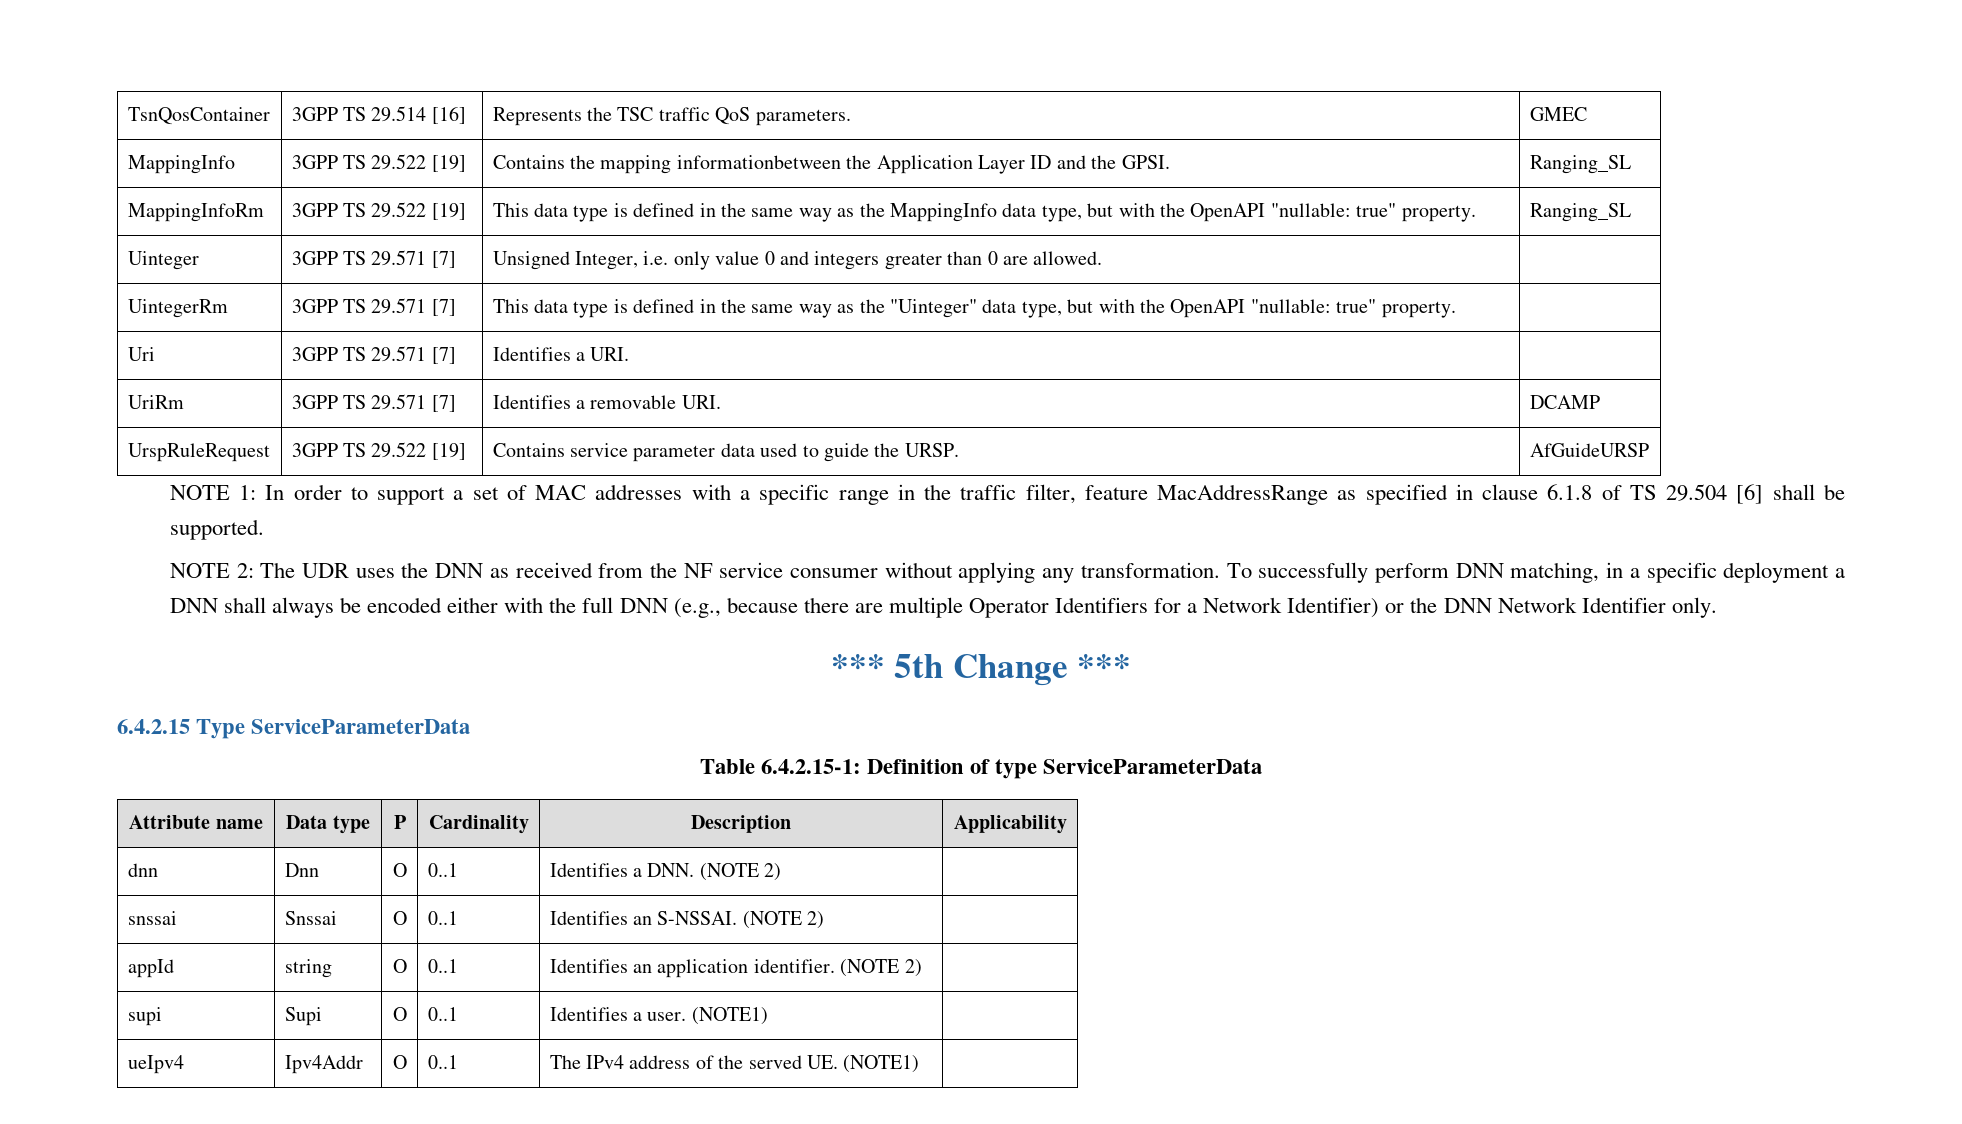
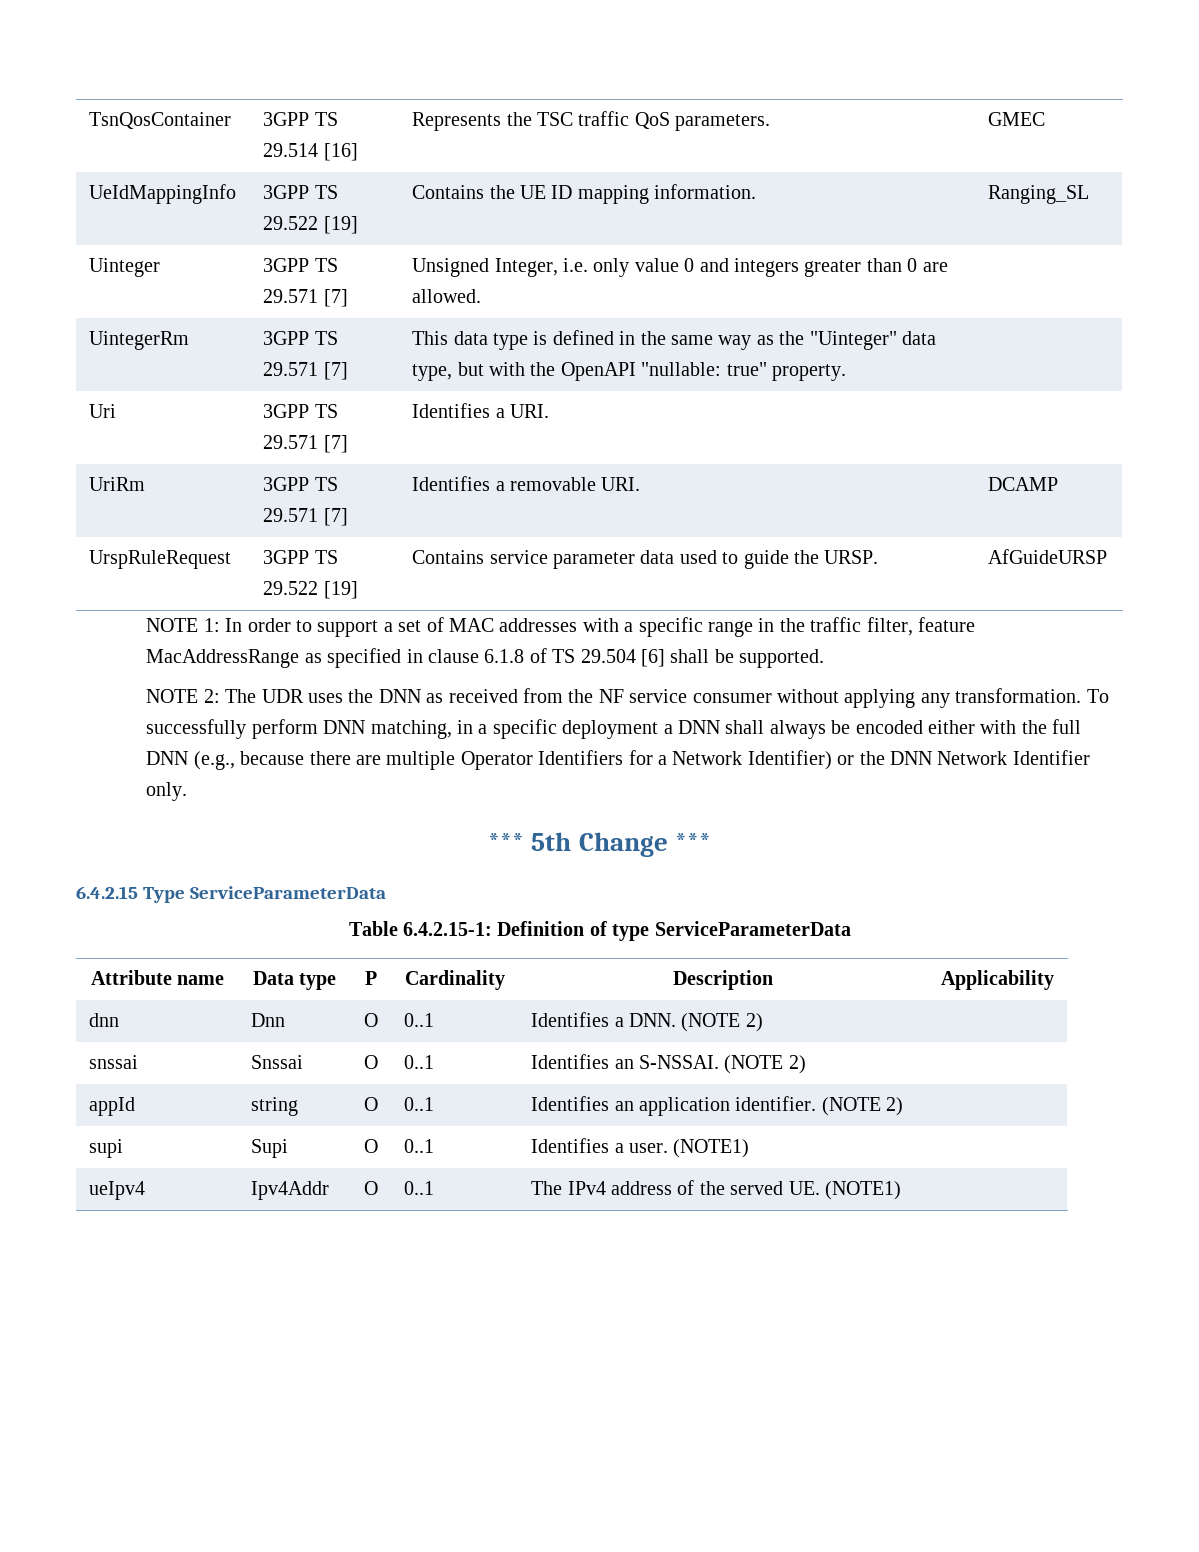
- MappingInfo | 3GPP TS 29.522 [19] | Contains the mapping informationbetween the Application Layer ID and the GPSI. | Ranging_SL
- MappingInfoRm | 3GPP TS 29.522 [19] | This data type is defined in the same way as the MappingInfo data type, but with the OpenAPI "nullable: true" property. | Ranging_SL
+ UeIdMappingInfo | 3GPP TS 29.522 [19] | Contains the UE ID mapping information. | Ranging_SL

